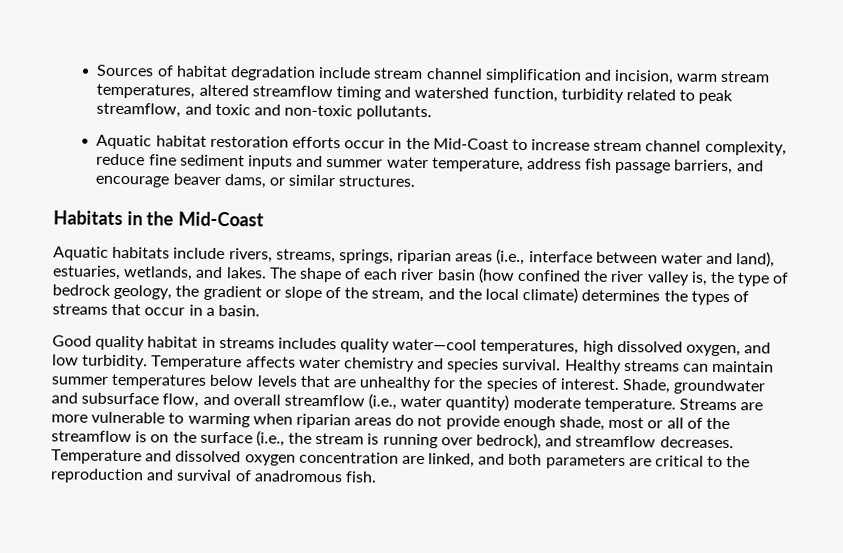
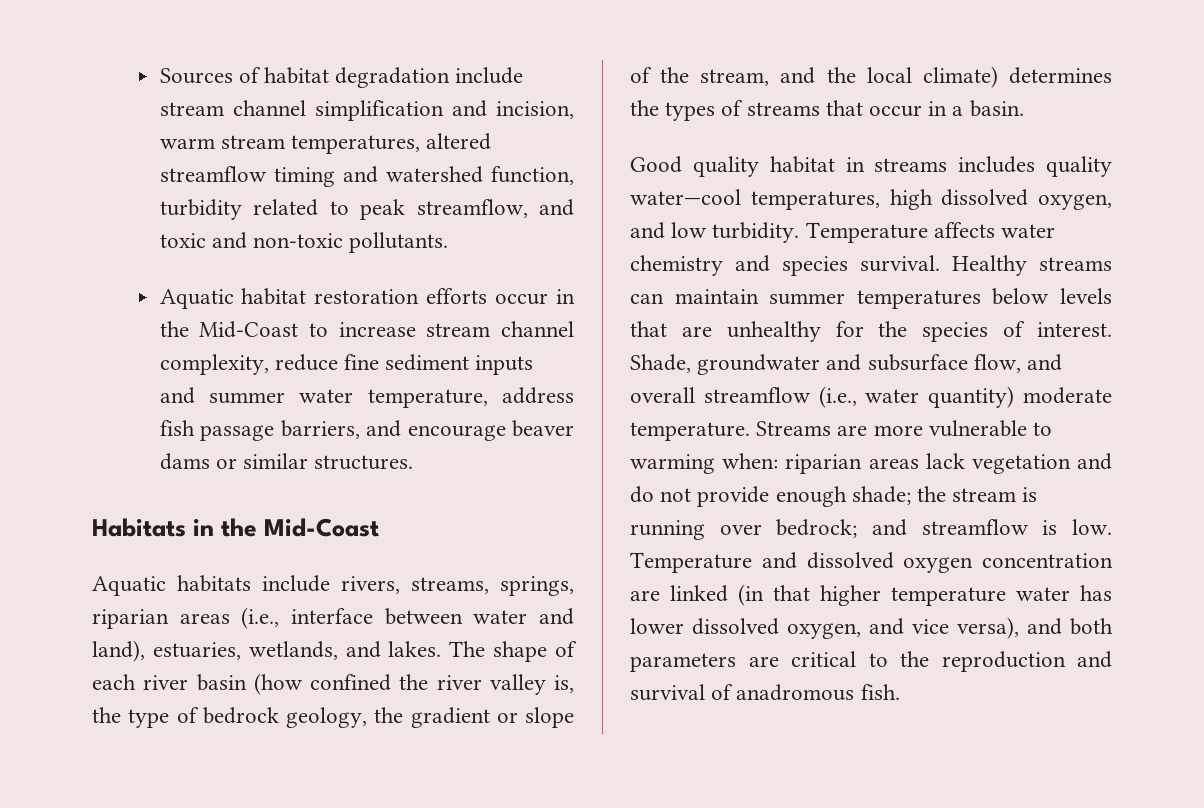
- Aquatic habitat restoration efforts occur in the Mid-Coast to increase stream channel complexity, reduce fine sediment inputs and summer water temperature, address fish passage barriers, and encourage beaver dams, or similar structures.
+ Aquatic habitat restoration efforts occur in the Mid-Coast to increase stream channel complexity, reduce fine sediment inputs and summer water temperature, address fish passage barriers, and encourage beaver dams or similar structures.
- Streams are more vulnerable to warming when riparian areas do not provide enough shade, most or all of the streamflow is on the surface (i.e., the stream is running over bedrock), and streamflow decreases.
+ Streams are more vulnerable to warming when: riparian areas lack vegetation and do not provide enough shade; the stream is running over bedrock; and streamflow is low.
- Temperature and dissolved oxygen concentration are linked, and both parameters are critical to the reproduction and survival of anadromous fish.
+ Temperature and dissolved oxygen concentration are linked (in that higher temperature water has lower dissolved oxygen, and vice versa), and both parameters are critical to the reproduction and survival of anadromous fish.

